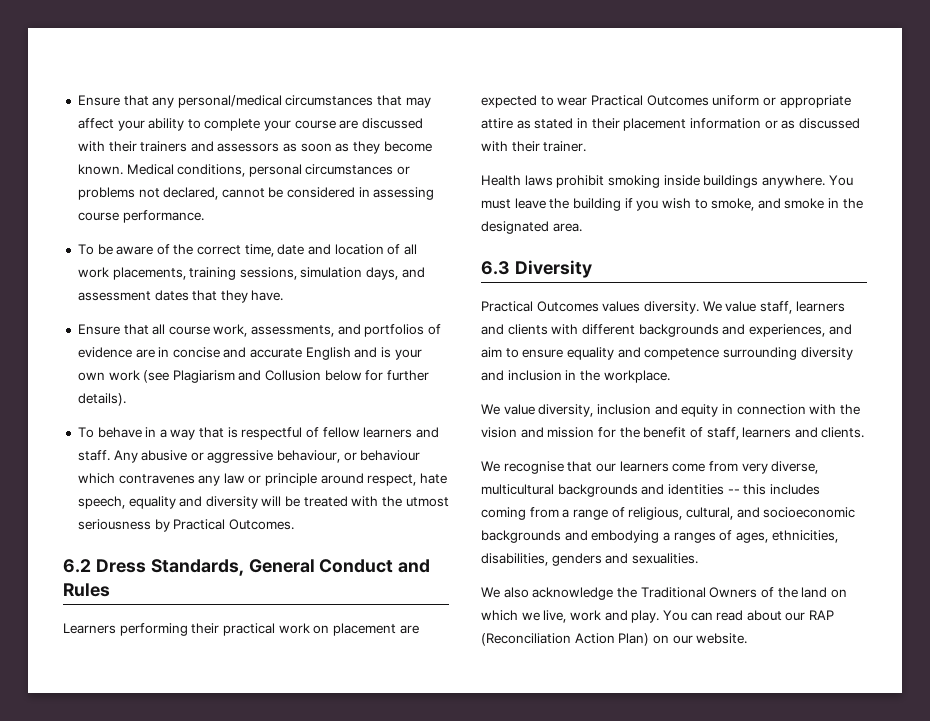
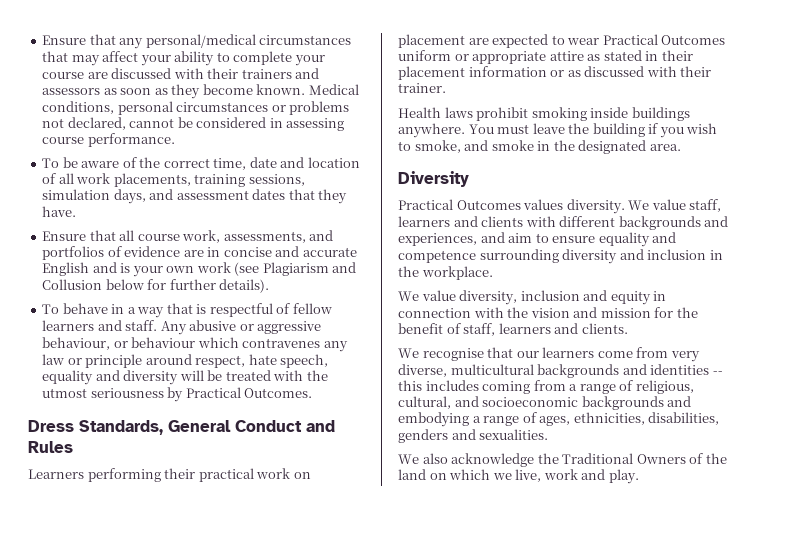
- 6.2 Dress Standards, General Conduct and Rules
+ Dress Standards, General Conduct and Rules
- 6.3 Diversity
+ Diversity
- We recognise that our learners come from very diverse, multicultural backgrounds and identities -- this includes coming from a range of religious, cultural, and socioeconomic backgrounds and embodying a ranges of ages, ethnicities, disabilities, genders and sexualities.
+ We recognise that our learners come from very diverse, multicultural backgrounds and identities -- this includes coming from a range of religious, cultural, and socioeconomic backgrounds and embodying a range of ages, ethnicities, disabilities, genders and sexualities.
- You can read about our RAP (Reconciliation Action Plan) on our website.

